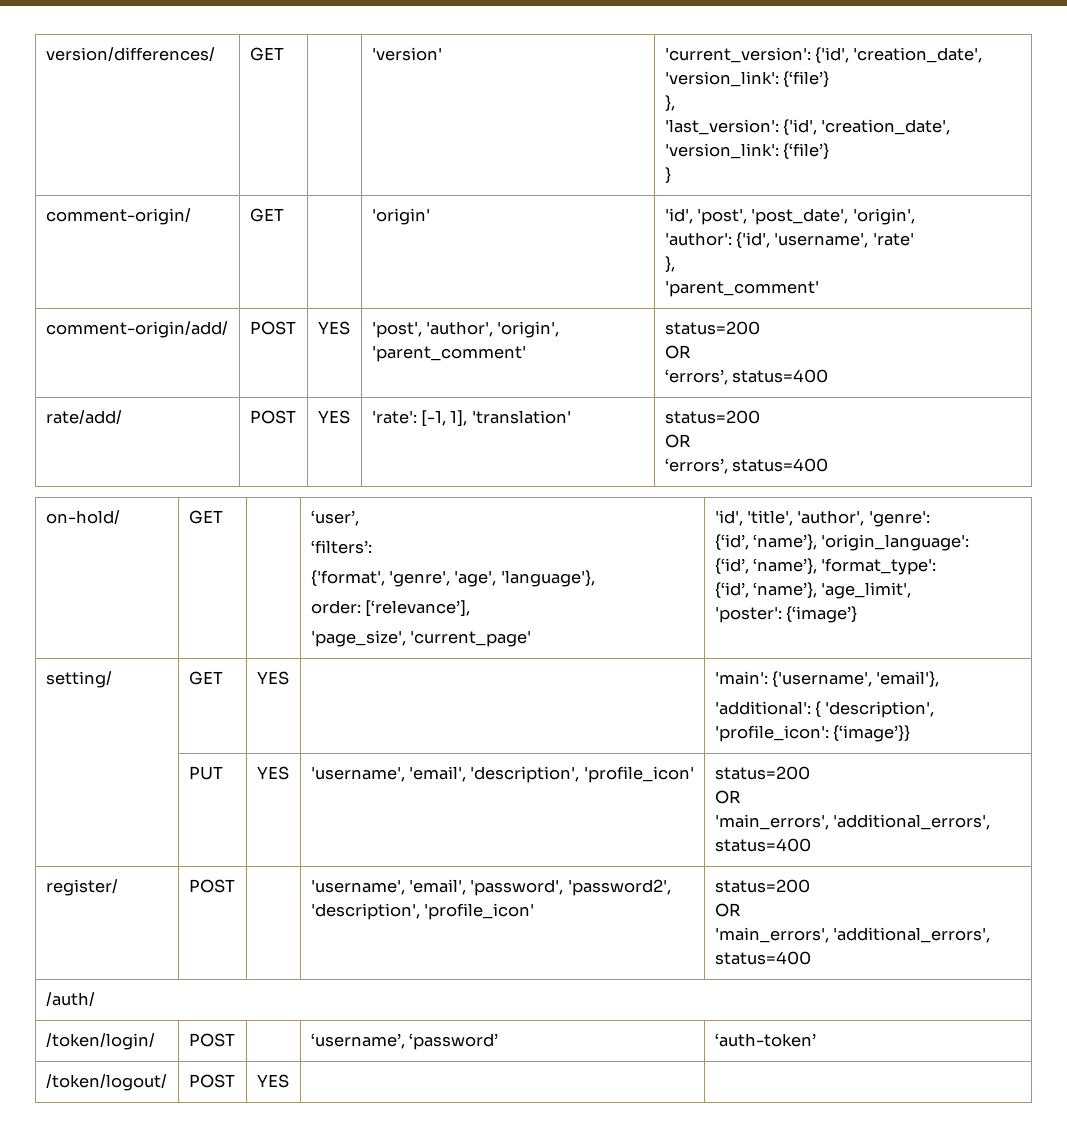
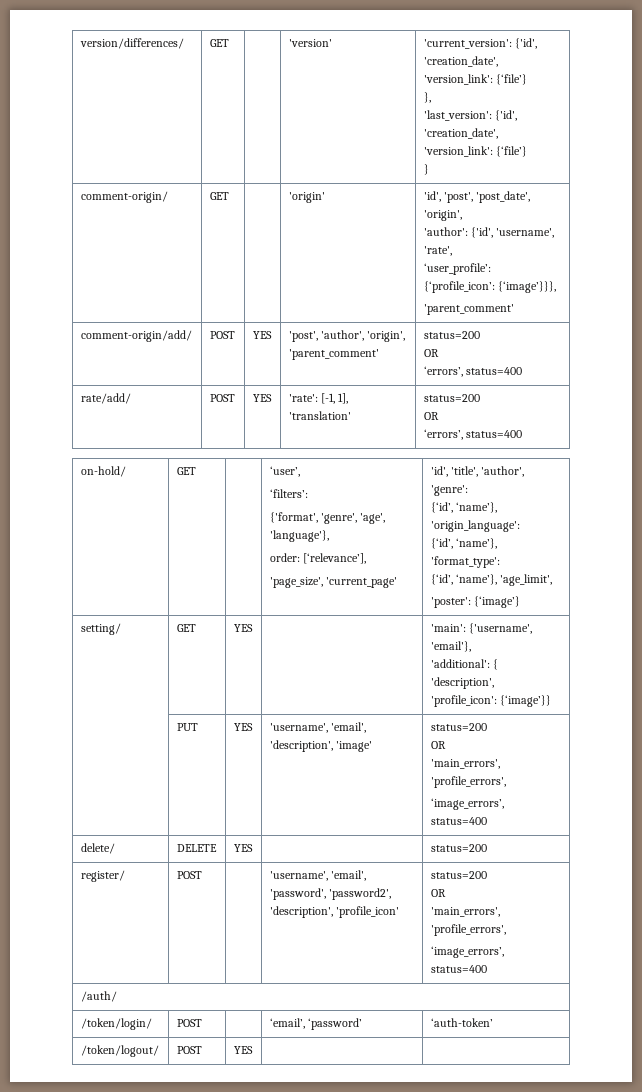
  comment-origin/ | GET | | 'origin' | 'id', 'post', 'post_date', 'origin',
- 'author': {'id', 'username', 'rate'
- },
+ 'author': {'id', 'username', 'rate',
+ ‘user_profile’: {‘profile_icon’: {‘image’}}},
- | PUT | YES | 'username', 'email', 'description', 'profile_icon' | status=200
+ | PUT | YES | 'username', 'email', 'description', 'image' | status=200
  OR
- 'main_errors', 'additional_errors', status=400
+ 'main_errors', 'profile_errors',
+ ‘image_errors’, status=400
+ delete/ | DELETE | YES | | status=200
  register/ | POST | | 'username', 'email', 'password', 'password2', 'description', 'profile_icon' | status=200
  OR
- 'main_errors', 'additional_errors', status=400
+ 'main_errors', 'profile_errors',
+ ‘image_errors’, status=400
- /token/login/ | POST | | ‘username’, ‘password’ | ‘auth-token’
+ /token/login/ | POST | | ‘email’, ‘password’ | ‘auth-token’

